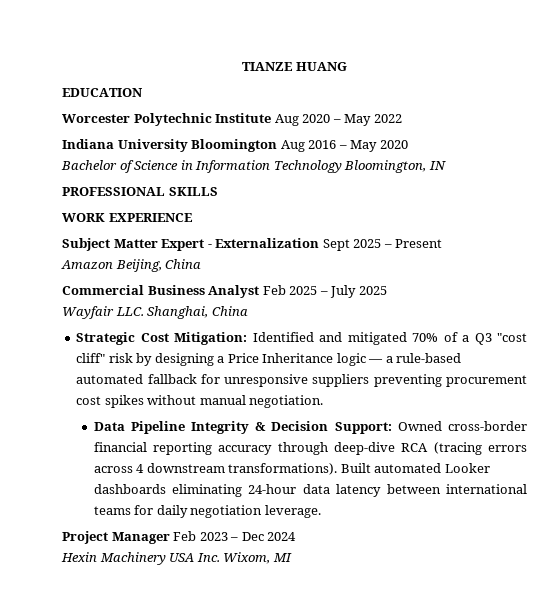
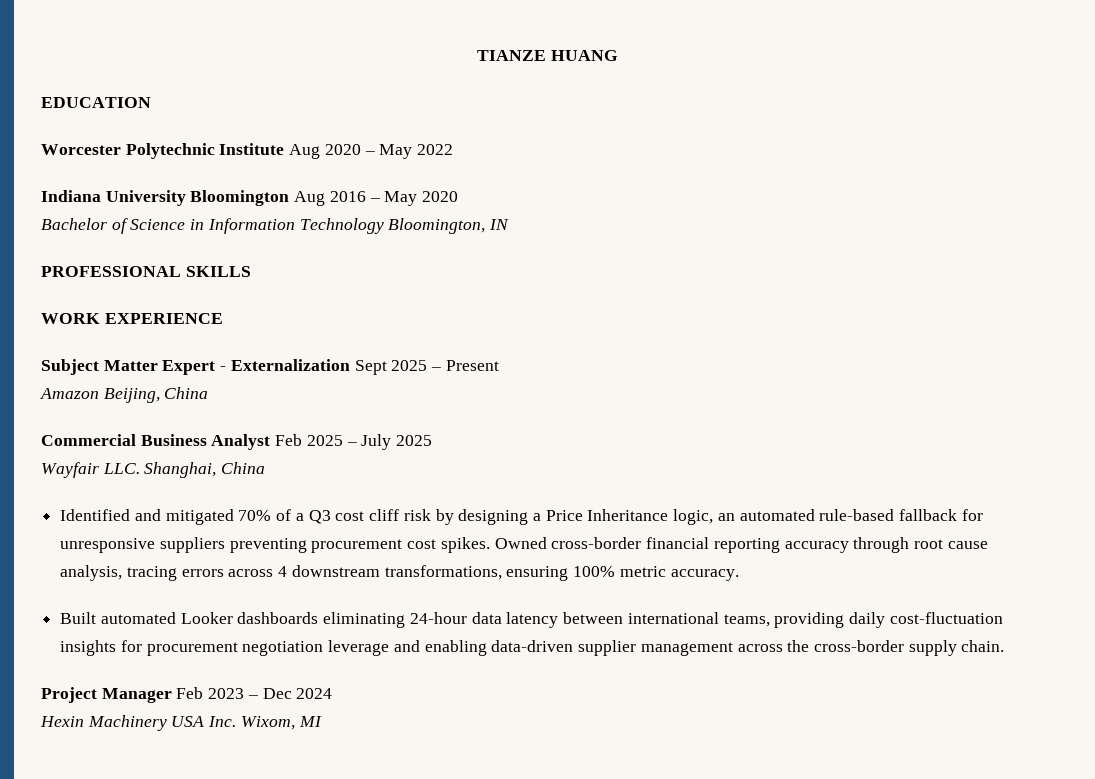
- Strategic Cost Mitigation: Identified and mitigated 70% of a Q3 "cost cliff" risk by designing a Price Inheritance logic — a rule-based automated fallback for unresponsive suppliers preventing procurement cost spikes without manual negotiation.
- Data Pipeline Integrity & Decision Support: Owned cross-border financial reporting accuracy through deep-dive RCA (tracing errors across 4 downstream transformations). Built automated Looker dashboards eliminating 24-hour data latency between international teams for daily negotiation leverage.
+ Identified and mitigated 70% of a Q3 cost cliff risk by designing a Price Inheritance logic, an automated rule-based fallback for unresponsive suppliers preventing procurement cost spikes. Owned cross-border financial reporting accuracy through root cause analysis, tracing errors across 4 downstream transformations, ensuring 100% metric accuracy.
+ Built automated Looker dashboards eliminating 24-hour data latency between international teams, providing daily cost-fluctuation insights for procurement negotiation leverage and enabling data-driven supplier management across the cross-border supply chain.

